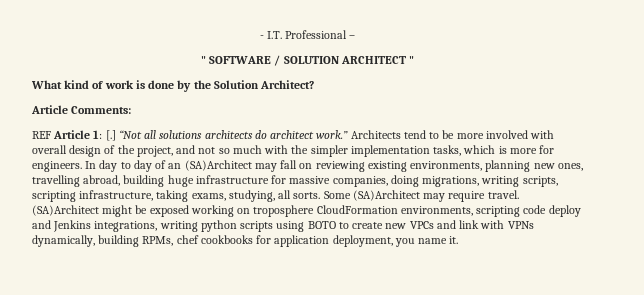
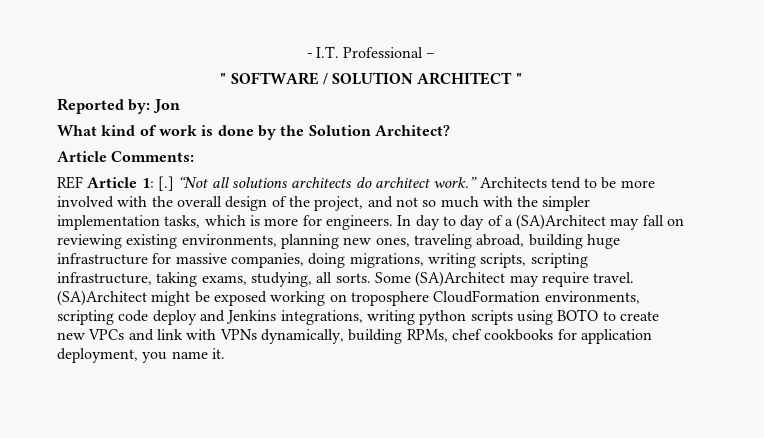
+ Reported by: Jon
- Architects tend to be more involved with overall design of the project, and not so much with the simpler implementation tasks, which is more for engineers.
+ Architects tend to be more involved with the overall design of the project, and not so much with the simpler implementation tasks, which is more for engineers.
- In day to day of an (SA)Architect may fall on reviewing existing environments, planning new ones, travelling abroad, building huge infrastructure for massive companies, doing migrations, writing scripts, scripting infrastructure, taking exams, studying, all sorts.
+ In day to day of a (SA)Architect may fall on reviewing existing environments, planning new ones, traveling abroad, building huge infrastructure for massive companies, doing migrations, writing scripts, scripting infrastructure, taking exams, studying, all sorts.

